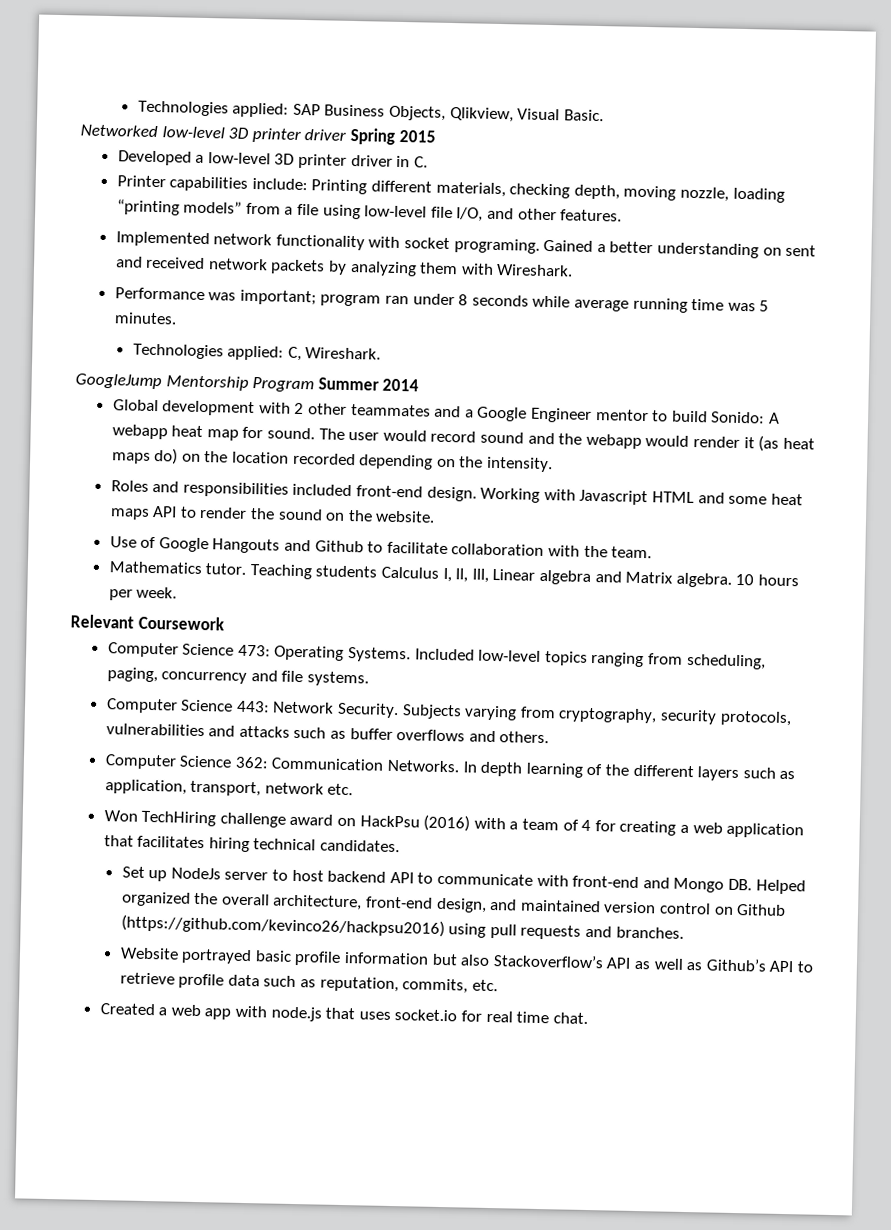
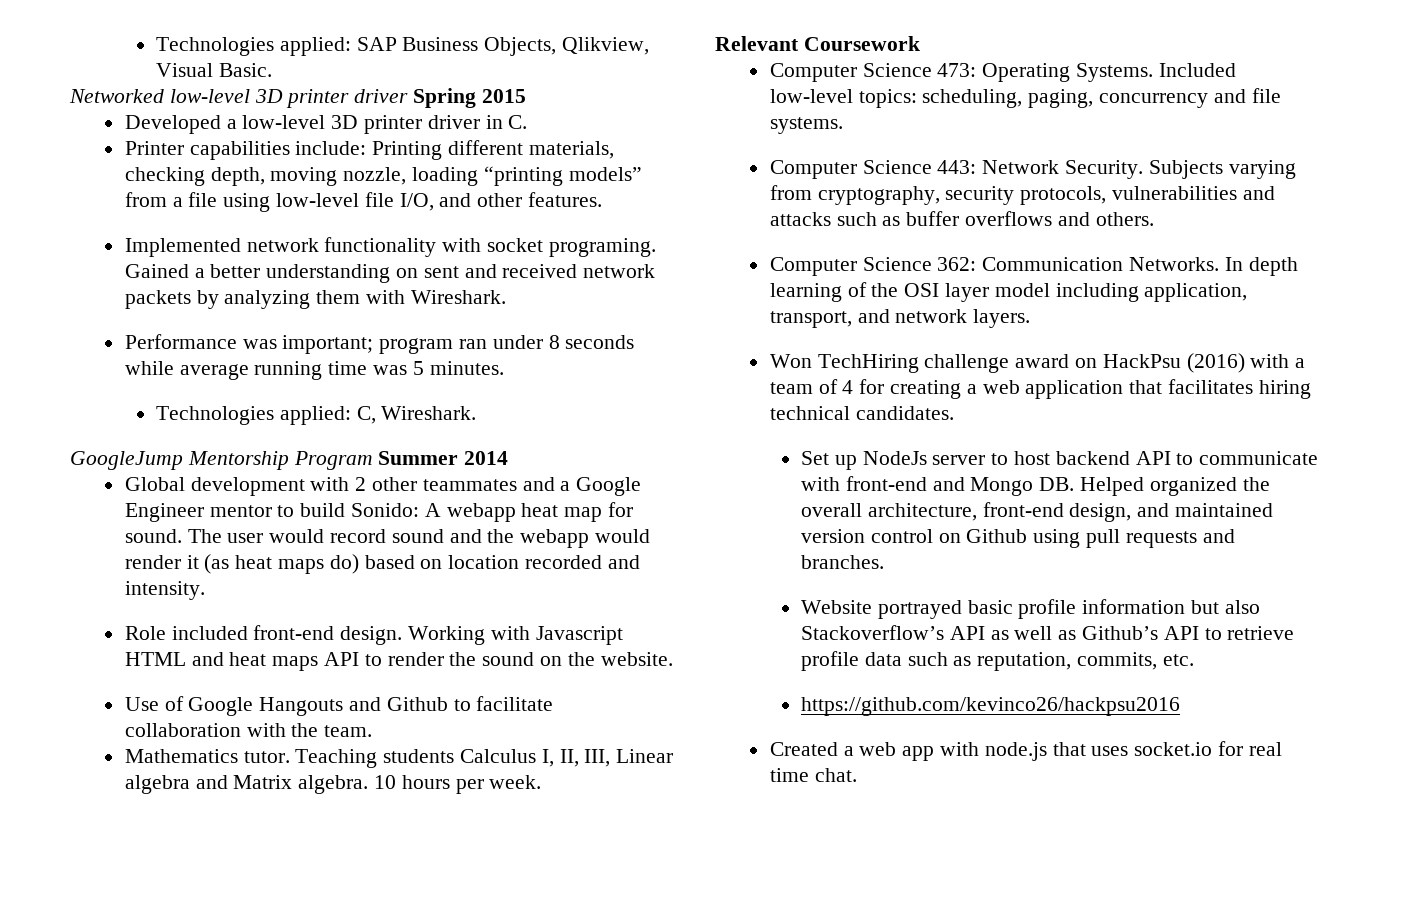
- The user would record sound and the webapp would render it (as heat maps do) on the location recorded depending on the intensity.
- Roles and responsibilities included front-end design.
+ The user would record sound and the webapp would render it (as heat maps do) based on location recorded and intensity.
+ Role included front-end design.
- Working with Javascript HTML and some heat maps API to render the sound on the website.
+ Working with Javascript HTML and heat maps API to render the sound on the website.
- Included low-level topics ranging from scheduling, paging, concurrency and file systems.
+ Included low-level topics: scheduling, paging, concurrency and file systems.
- In depth learning of the different layers such as application, transport, network etc.
+ In depth learning of the OSI layer model including application, transport, and network layers.
- Set up NodeJs server to host backend API to communicate with front-end and Mongo DB. Helped organized the overall architecture, front-end design, and maintained version control on Github (https://github.com/kevinco26/hackpsu2016) using pull requests and branches.
+ Set up NodeJs server to host backend API to communicate with front-end and Mongo DB. Helped organized the overall architecture, front-end design, and maintained version control on Github using pull requests and branches.
+ https://github.com/kevinco26/hackpsu2016

